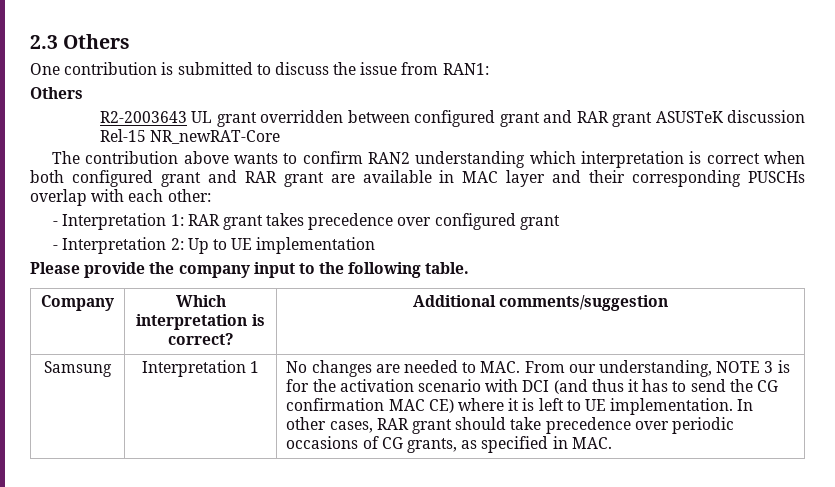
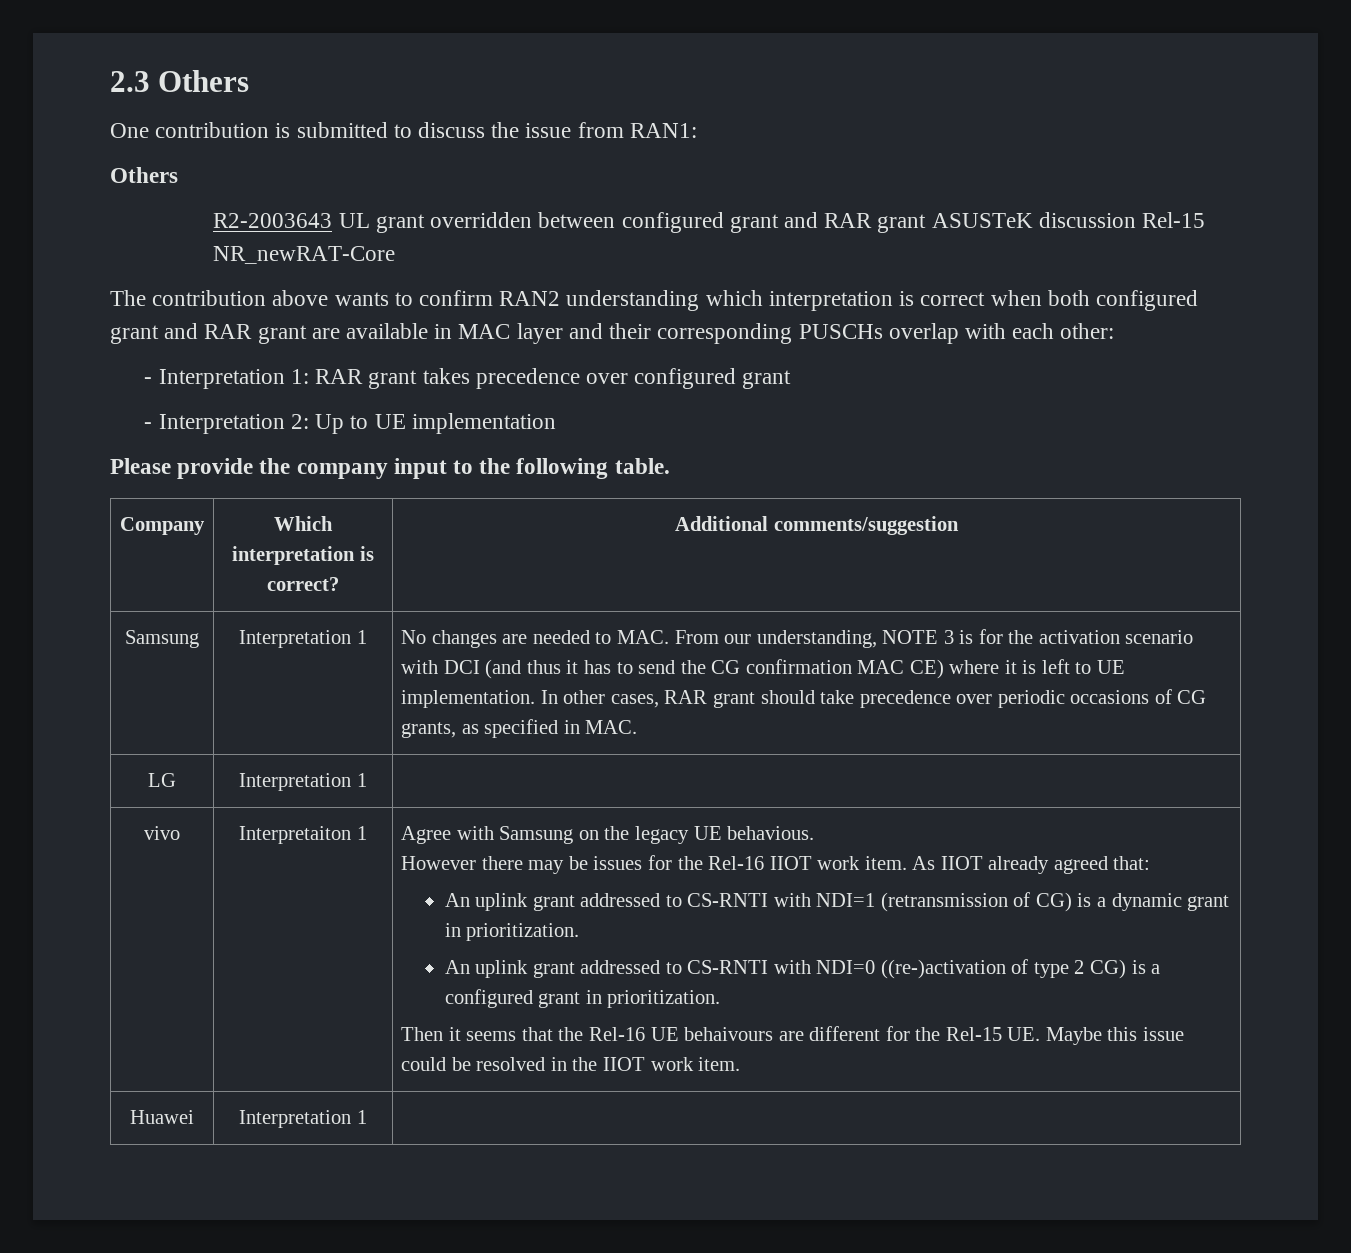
+ LG | Interpretation 1 |
+ vivo | Interpretaiton 1 | Agree with Samsung on the legacy UE behavious.
+ However there may be issues for the Rel-16 IIOT work item. As IIOT already agreed that:
+ An uplink grant addressed to CS-RNTI with NDI=1 (retransmission of CG) is a dynamic grant in prioritization.
+ An uplink grant addressed to CS-RNTI with NDI=0 ((re-)activation of type 2 CG) is a configured grant in prioritization.
+ Then it seems that the Rel-16 UE behaivours are different for the Rel-15 UE. Maybe this issue could be resolved in the IIOT work item.
+ Huawei | Interpretation 1 |

